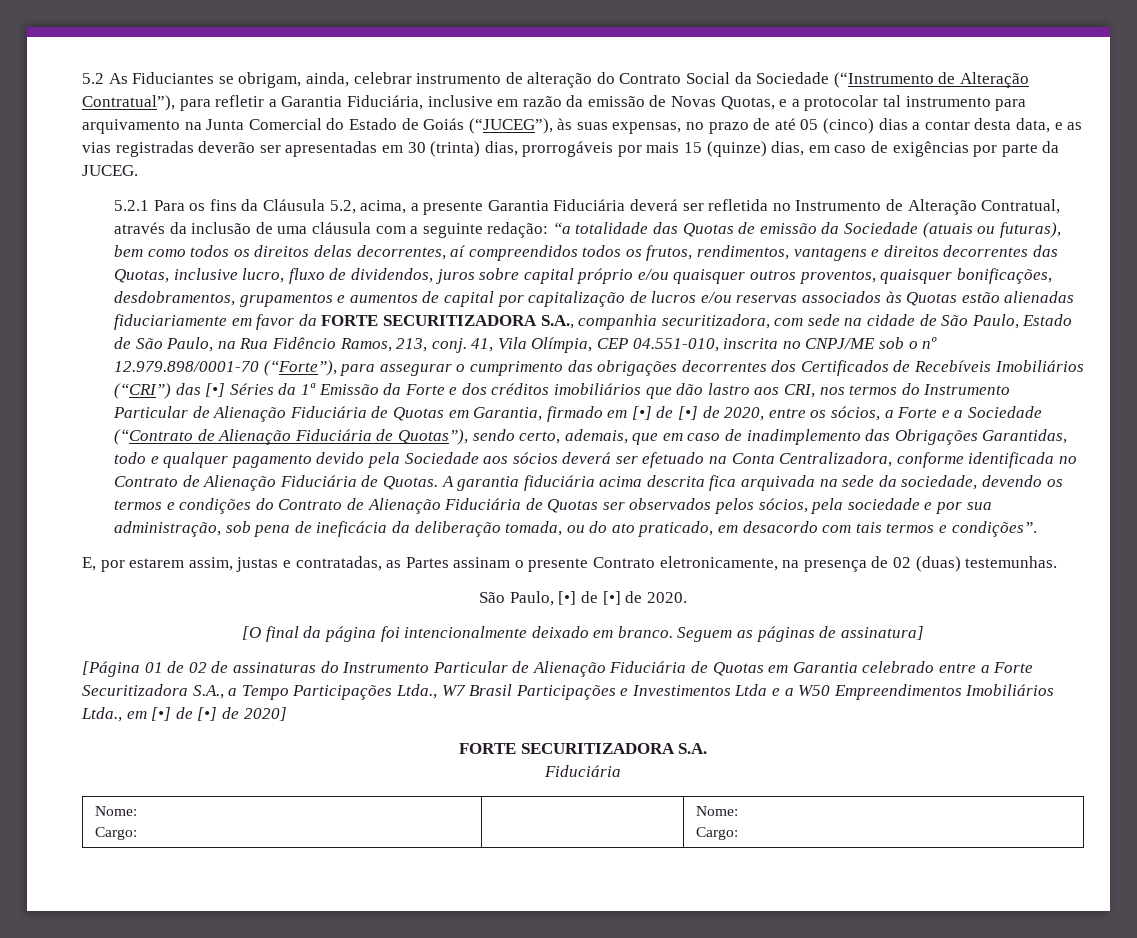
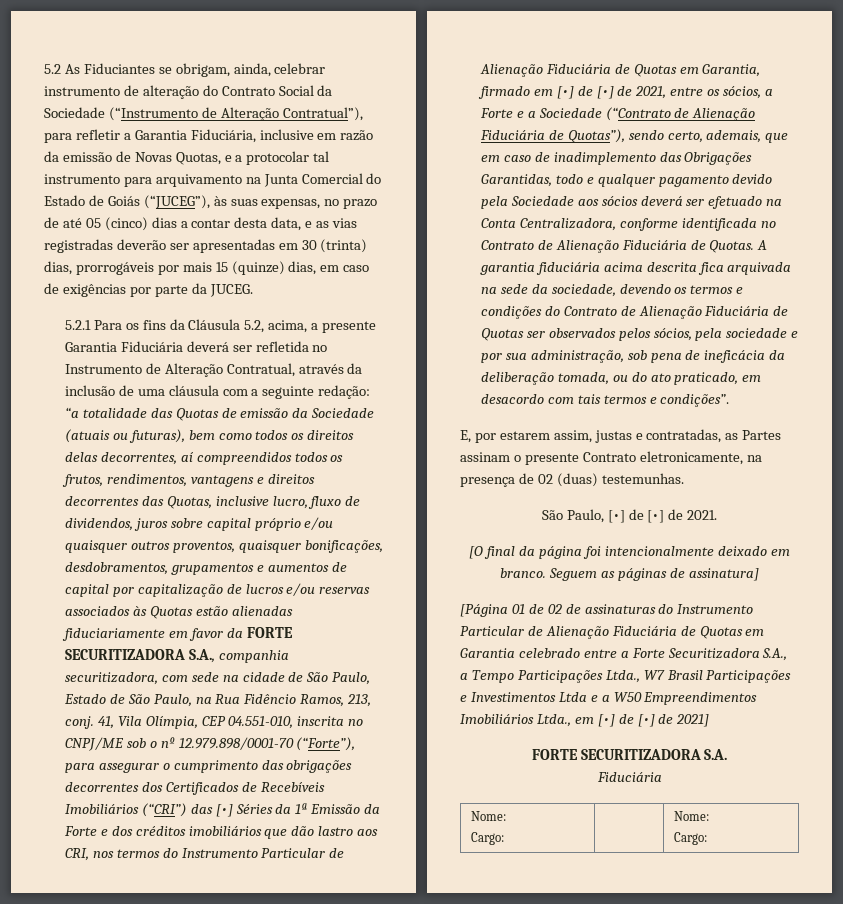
- 41, Vila Olímpia, CEP 04.551-010, inscrita no CNPJ/ME sob o nº 12.979.898/0001-70 (“Forte”), para assegurar o cumprimento das obrigações decorrentes dos Certificados de Recebíveis Imobiliários (“CRI”) das [•] Séries da 1ª Emissão da Forte e dos créditos imobiliários que dão lastro aos CRI, nos termos do Instrumento Particular de Alienação Fiduciária de Quotas em Garantia, firmado em [•] de [•] de 2020, entre os sócios, a Forte e a Sociedade (“Contrato de Alienação Fiduciária de Quotas”), sendo certo, ademais, que em caso de inadimplemento das Obrigações Garantidas, todo e qualquer pagamento devido pela Sociedade aos sócios deverá ser efetuado na Conta Centralizadora, conforme identificada no Contrato de Alienação Fiduciária de Quotas.
+ 41, Vila Olímpia, CEP 04.551-010, inscrita no CNPJ/ME sob o nº 12.979.898/0001-70 (“Forte”), para assegurar o cumprimento das obrigações decorrentes dos Certificados de Recebíveis Imobiliários (“CRI”) das [•] Séries da 1ª Emissão da Forte e dos créditos imobiliários que dão lastro aos CRI, nos termos do Instrumento Particular de Alienação Fiduciária de Quotas em Garantia, firmado em [•] de [•] de 2021, entre os sócios, a Forte e a Sociedade (“Contrato de Alienação Fiduciária de Quotas”), sendo certo, ademais, que em caso de inadimplemento das Obrigações Garantidas, todo e qualquer pagamento devido pela Sociedade aos sócios deverá ser efetuado na Conta Centralizadora, conforme identificada no Contrato de Alienação Fiduciária de Quotas.
- São Paulo, [•] de [•] de 2020.
+ São Paulo, [•] de [•] de 2021.
- [Página 01 de 02 de assinaturas do Instrumento Particular de Alienação Fiduciária de Quotas em Garantia celebrado entre a Forte Securitizadora S.A., a Tempo Participações Ltda., W7 Brasil Participações e Investimentos Ltda e a W50 Empreendimentos Imobiliários Ltda., em [•] de [•] de 2020]
+ [Página 01 de 02 de assinaturas do Instrumento Particular de Alienação Fiduciária de Quotas em Garantia celebrado entre a Forte Securitizadora S.A., a Tempo Participações Ltda., W7 Brasil Participações e Investimentos Ltda e a W50 Empreendimentos Imobiliários Ltda., em [•] de [•] de 2021]

